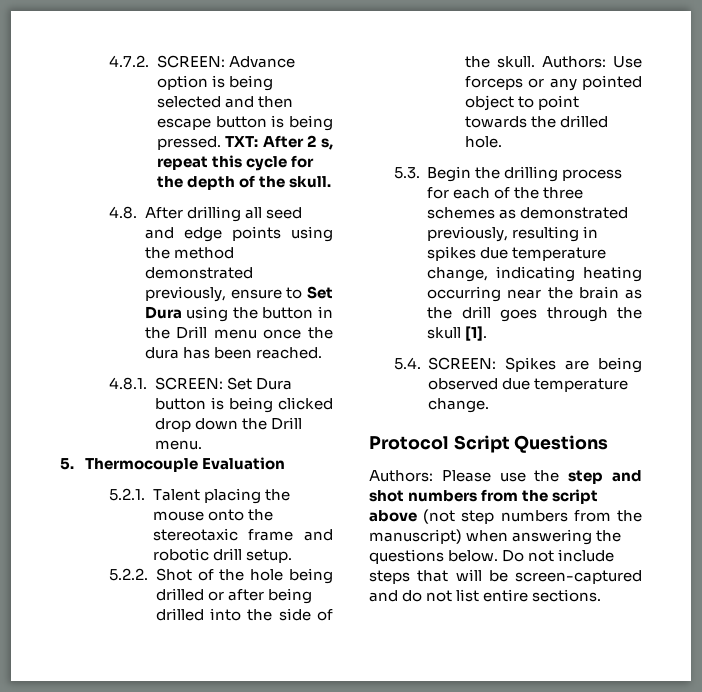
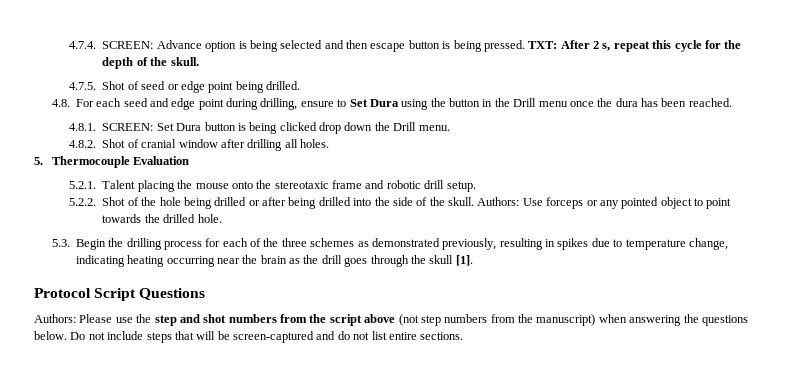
- 4.7.2. SCREEN: Advance option is being selected and then escape button is being pressed.
+ 4.7.4. SCREEN: Advance option is being selected and then escape button is being pressed.
- 4.8. After drilling all seed and edge points using the method demonstrated previously, ensure to Set Dura using the button in the Drill menu once the dura has been reached.
+ 4.7.5. Shot of seed or edge point being drilled.
+ 4.8. For each seed and edge point during drilling, ensure to Set Dura using the button in the Drill menu once the dura has been reached.
+ 4.8.2. Shot of cranial window after drilling all holes.
- 5.3. Begin the drilling process for each of the three schemes as demonstrated previously, resulting in spikes due temperature change, indicating heating occurring near the brain as the drill goes through the skull [1].
+ 5.3. Begin the drilling process for each of the three schemes as demonstrated previously, resulting in spikes due to temperature change, indicating heating occurring near the brain as the drill goes through the skull [1].
- 5.4. SCREEN: Spikes are being observed due temperature change.

